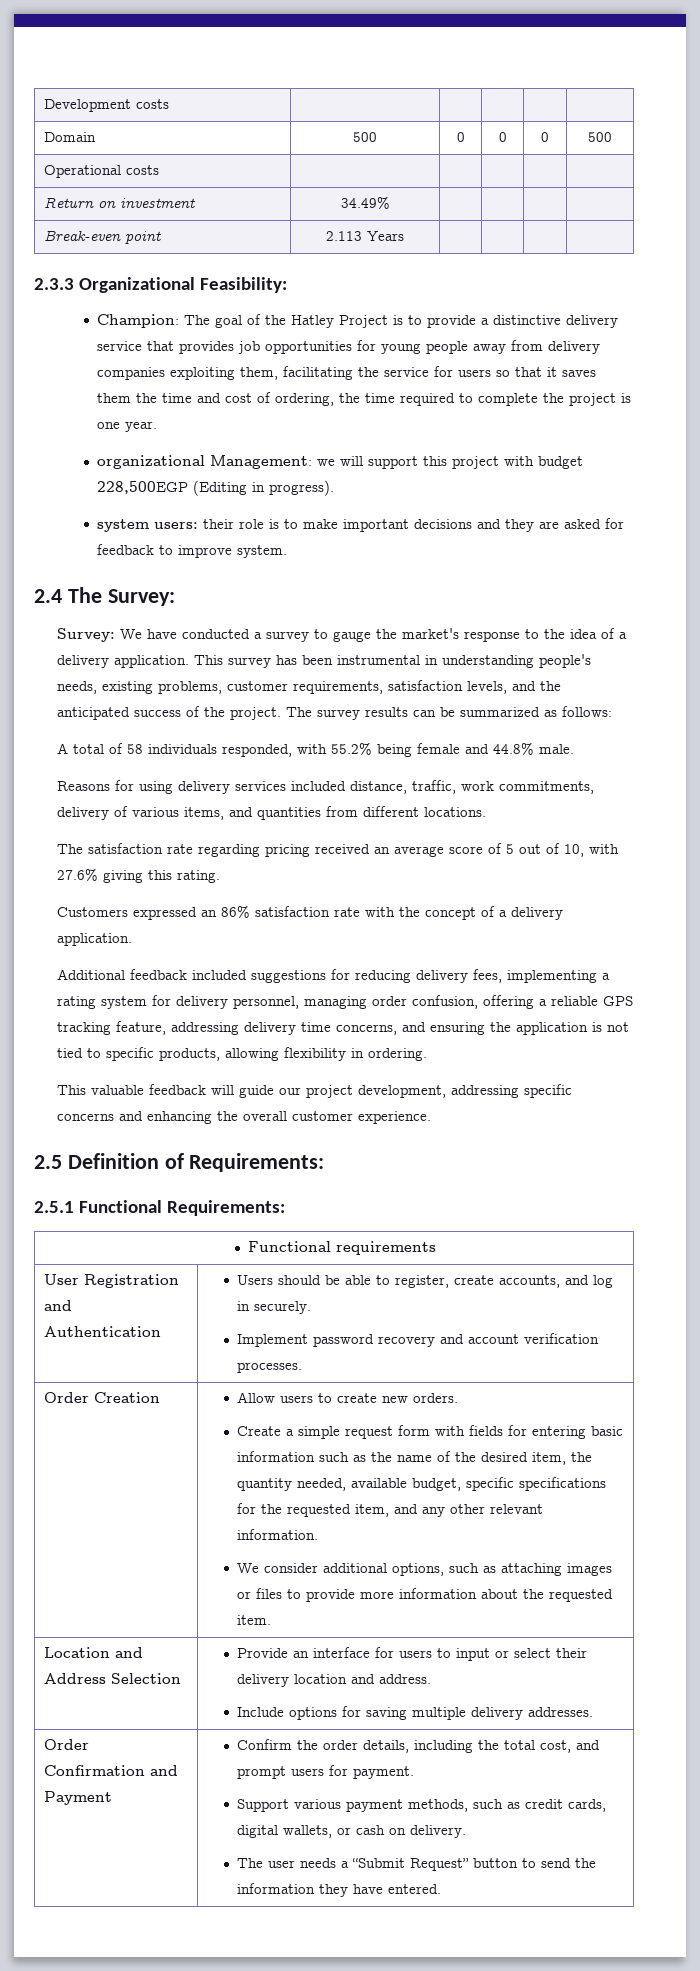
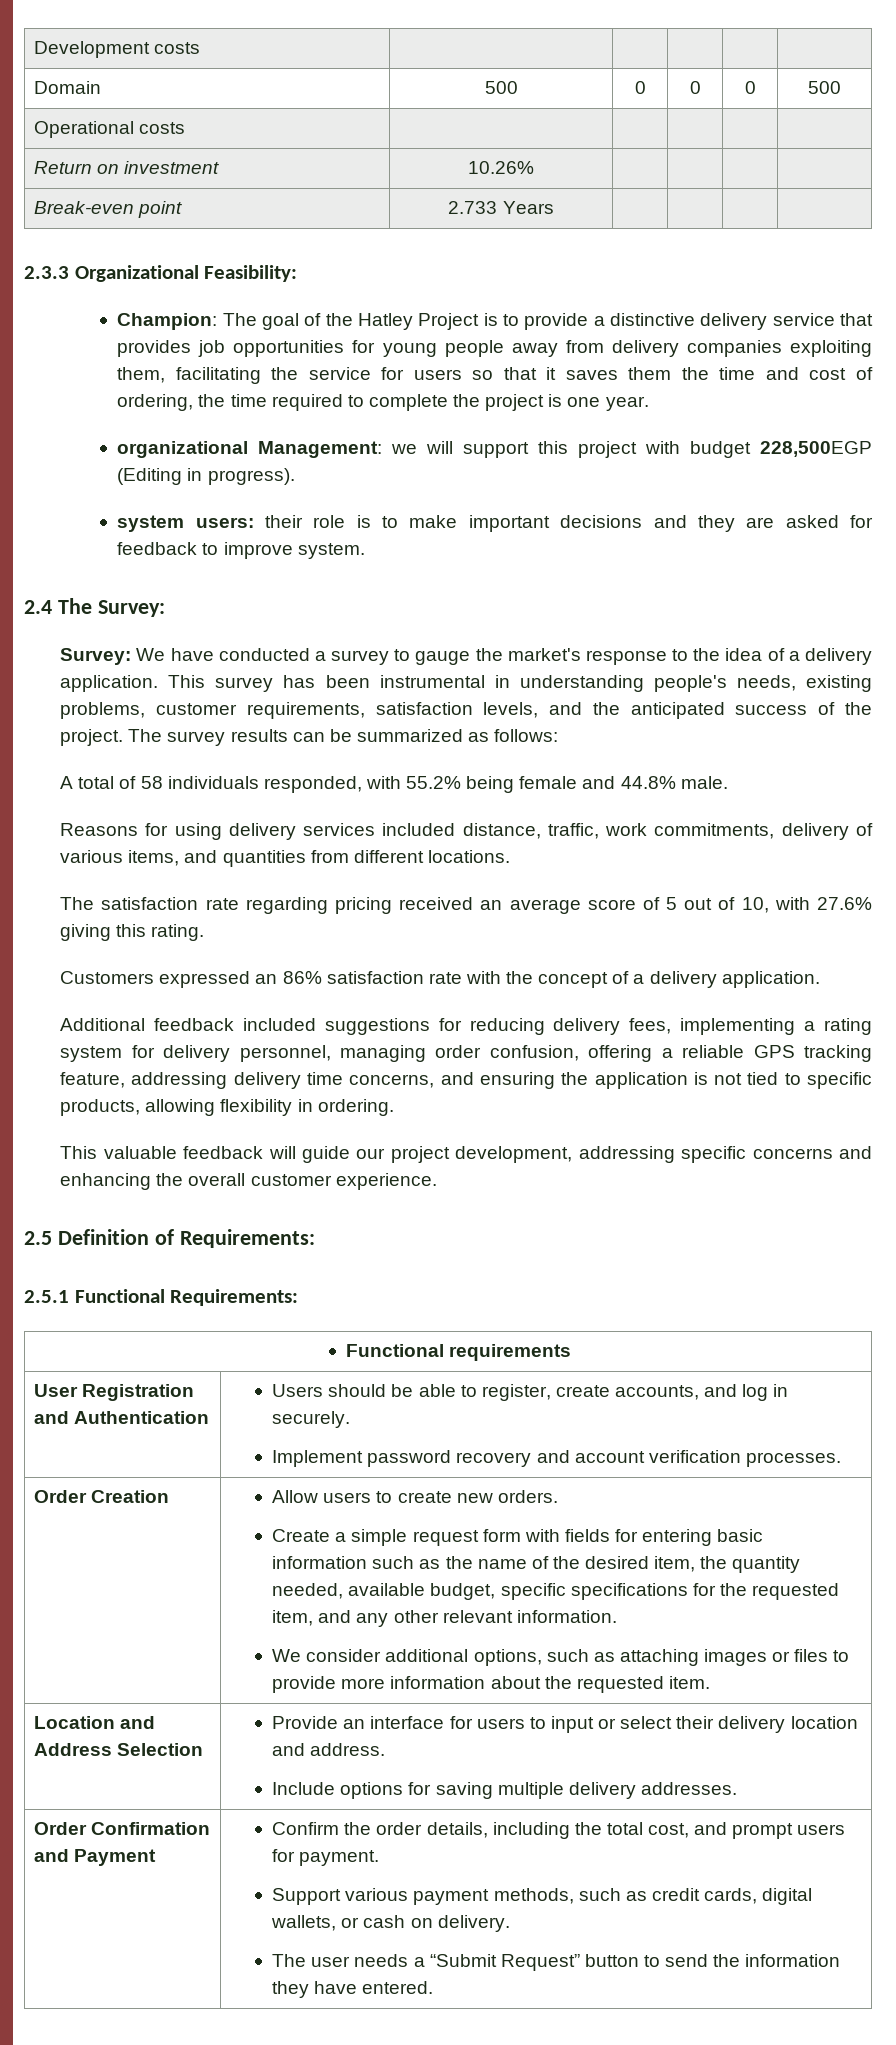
- Return on investment | 34.49% | | | |
+ Return on investment | 10.26% | | | |
- Break-even point | 2.113 Years | | | |
+ Break-even point | 2.733 Years | | | |

